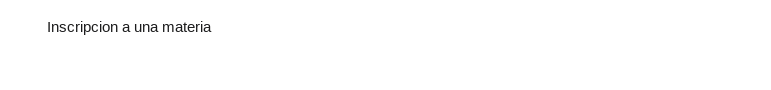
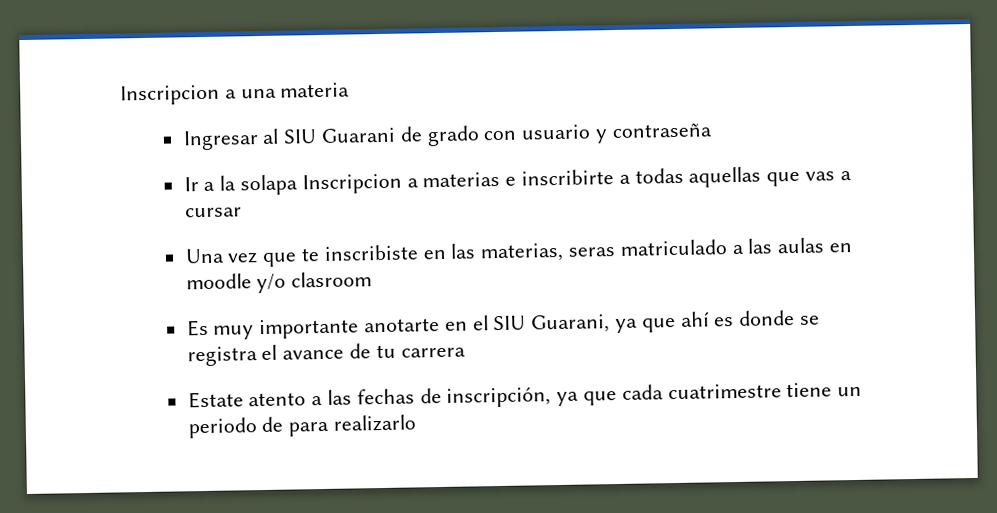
+ Ingresar al SIU Guarani de grado con usuario y contraseña
+ Ir a la solapa Inscripcion a materias e inscribirte a todas aquellas que vas a cursar
+ Una vez que te inscribiste en las materias, seras matriculado a las aulas en moodle y/o clasroom
+ Es muy importante anotarte en el SIU Guarani, ya que ahí es donde se registra el avance de tu carrera
+ Estate atento a las fechas de inscripción, ya que cada cuatrimestre tiene un periodo de para realizarlo

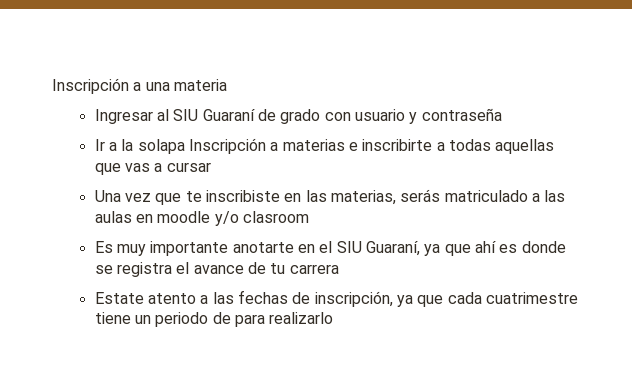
- Inscripcion a una materia
+ Inscripción a una materia
- Ingresar al SIU Guarani de grado con usuario y contraseña
+ Ingresar al SIU Guaraní de grado con usuario y contraseña
- Ir a la solapa Inscripcion a materias e inscribirte a todas aquellas que vas a cursar
+ Ir a la solapa Inscripción a materias e inscribirte a todas aquellas que vas a cursar
- Una vez que te inscribiste en las materias, seras matriculado a las aulas en moodle y/o clasroom
+ Una vez que te inscribiste en las materias, serás matriculado a las aulas en moodle y/o clasroom
- Es muy importante anotarte en el SIU Guarani, ya que ahí es donde se registra el avance de tu carrera
+ Es muy importante anotarte en el SIU Guaraní, ya que ahí es donde se registra el avance de tu carrera

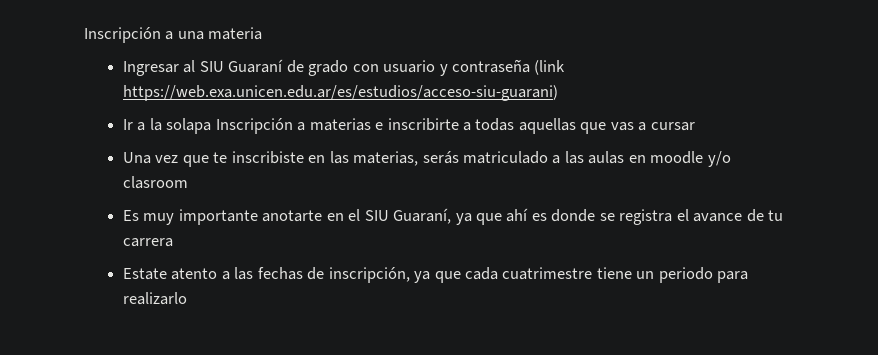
- Ingresar al SIU Guaraní de grado con usuario y contraseña
+ Ingresar al SIU Guaraní de grado con usuario y contraseña (link https://web.exa.unicen.edu.ar/es/estudios/acceso-siu-guarani)
- Estate atento a las fechas de inscripción, ya que cada cuatrimestre tiene un periodo de para realizarlo
+ Estate atento a las fechas de inscripción, ya que cada cuatrimestre tiene un periodo para realizarlo

